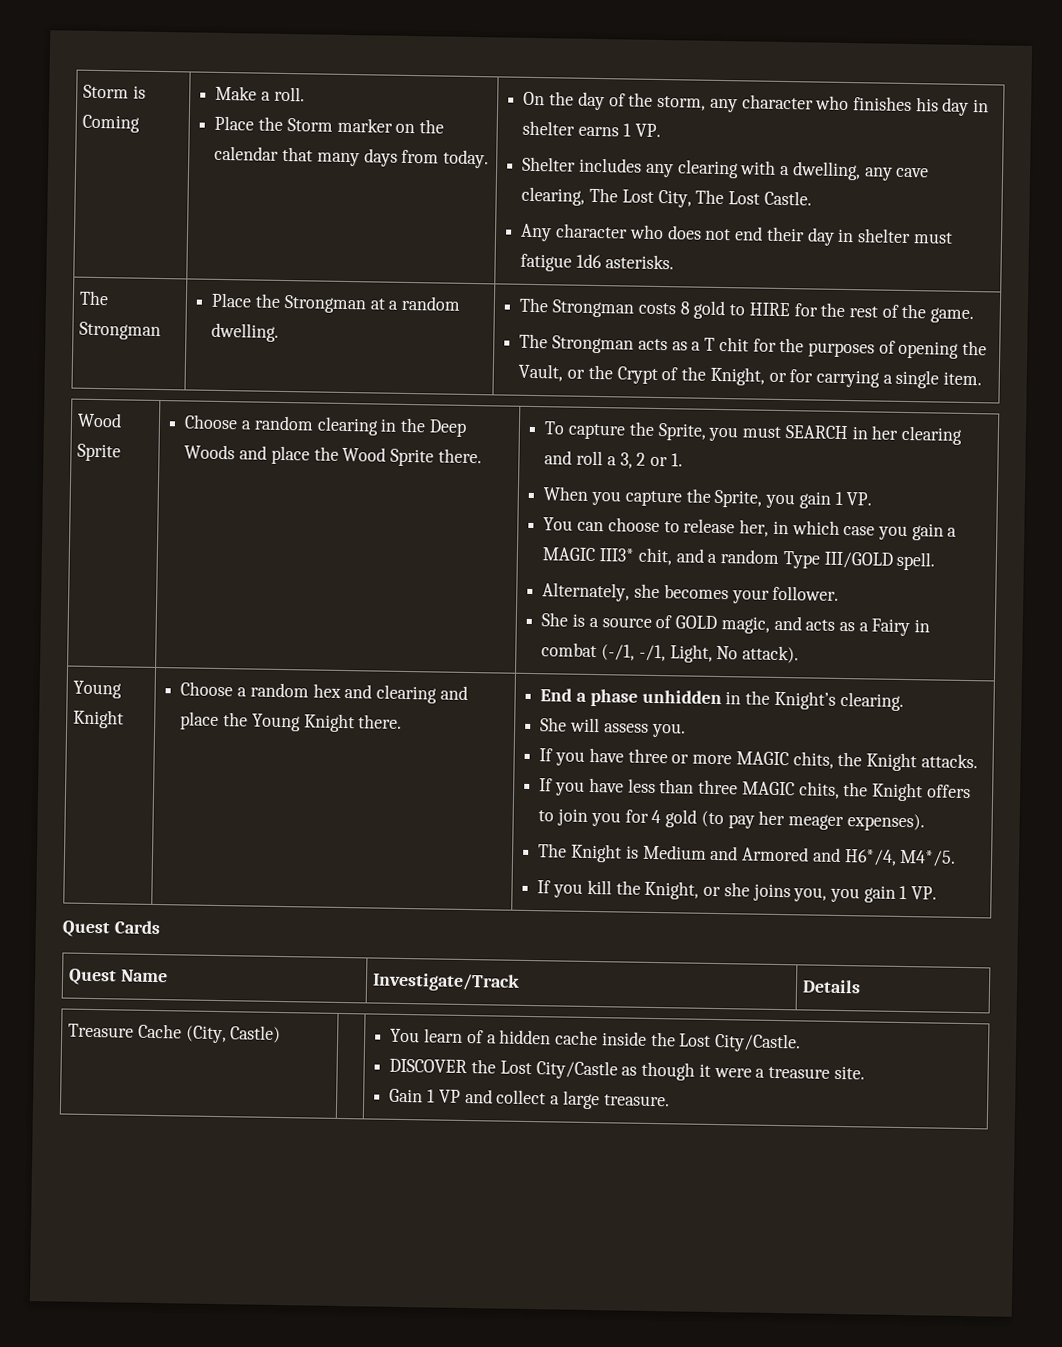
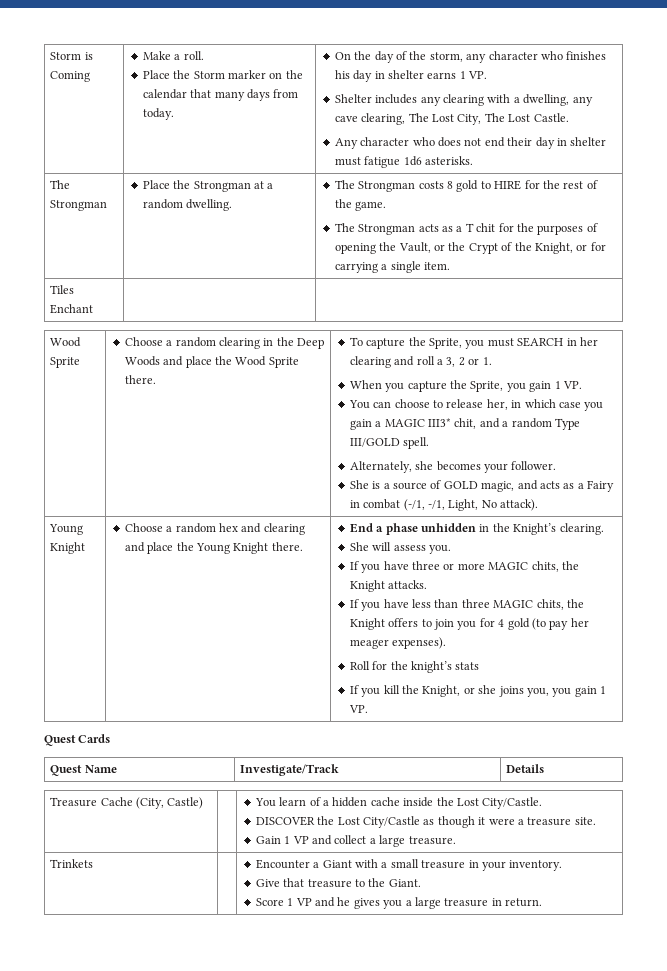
+ Tiles Enchant | |
- The Knight is Medium and Armored and H6*/4, M4*/5.
+ Roll for the knight’s stats
+ Trinkets | | Encounter a Giant with a small treasure in your inventory.
+ Give that treasure to the Giant.
+ Score 1 VP and he gives you a large treasure in return.

